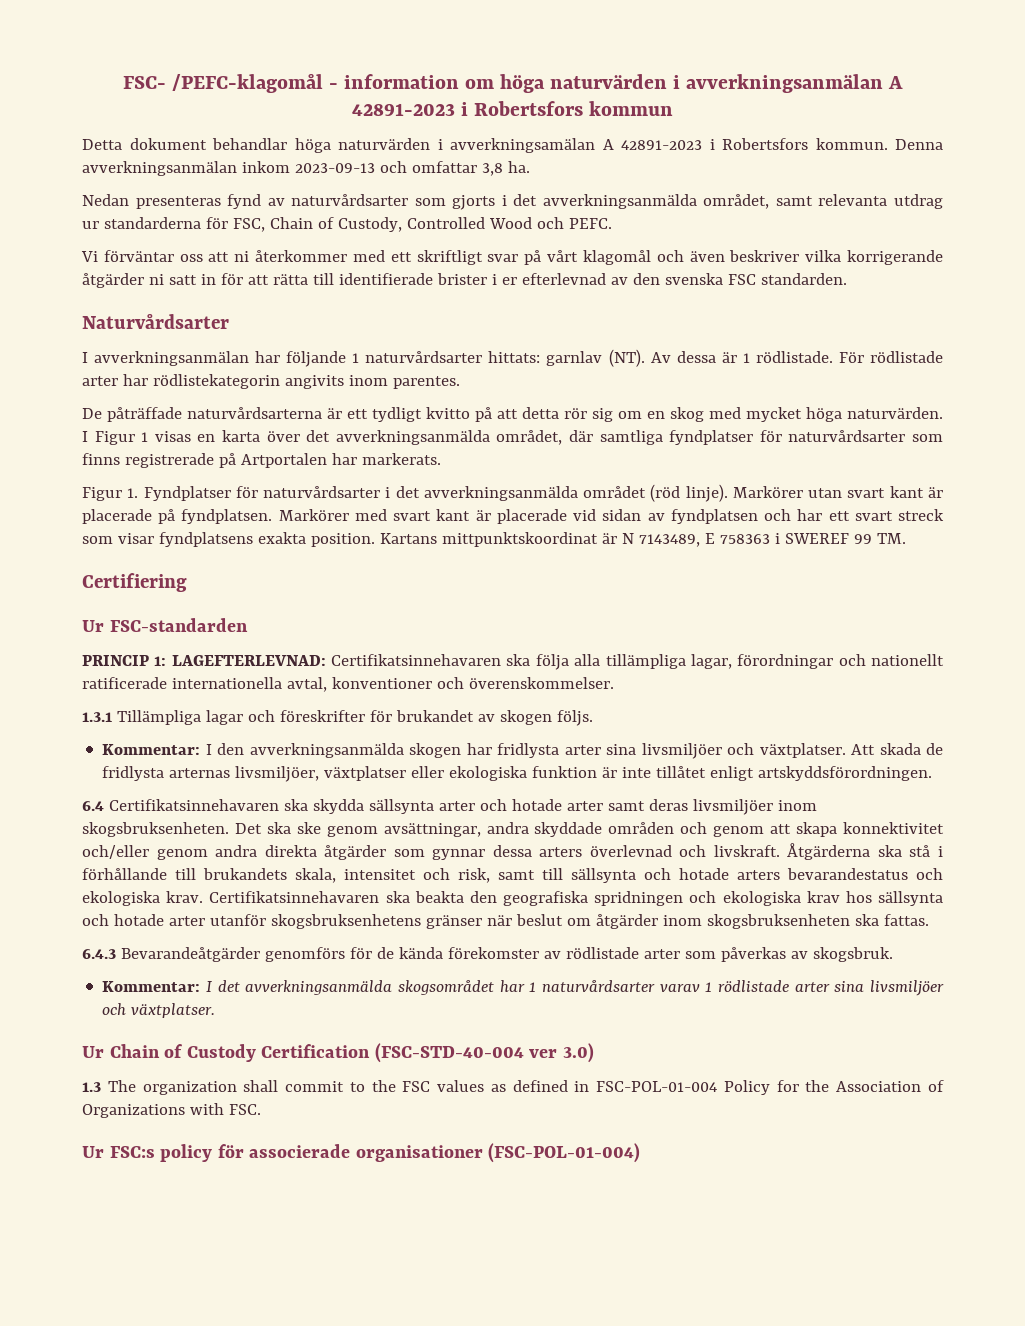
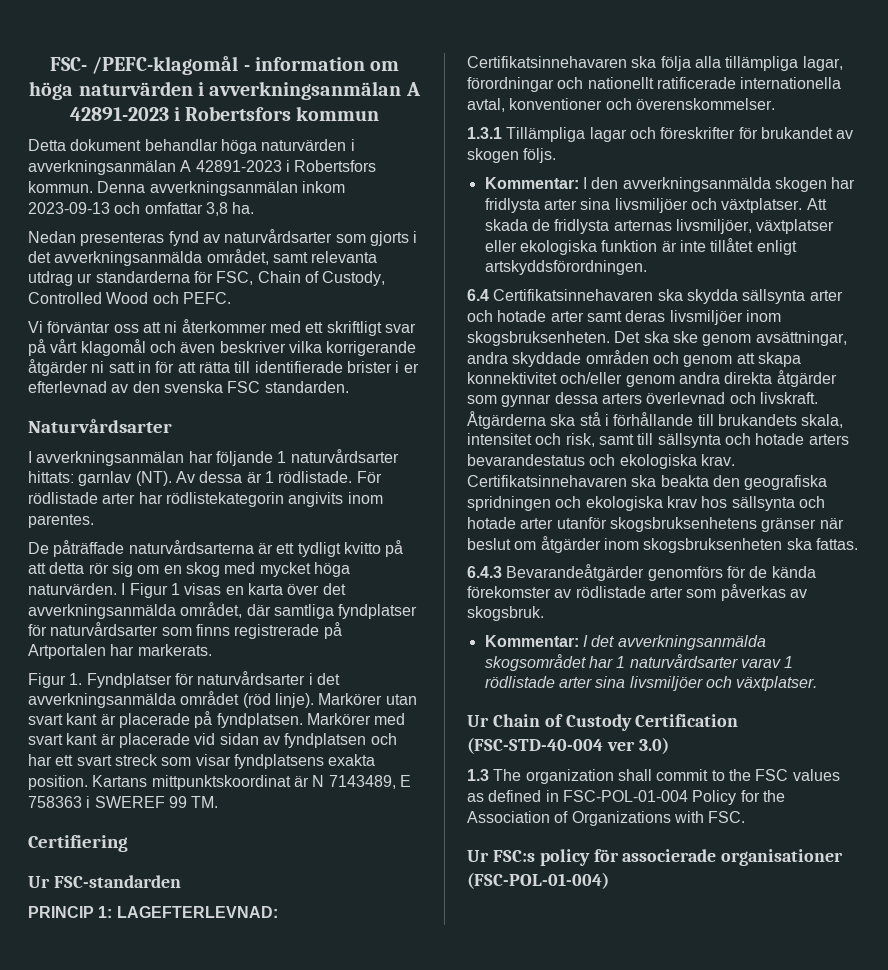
- Detta dokument behandlar höga naturvärden i avverkningsamälan A 42891-2023 i Robertsfors kommun.
+ Detta dokument behandlar höga naturvärden i avverkningsanmälan A 42891-2023 i Robertsfors kommun.

